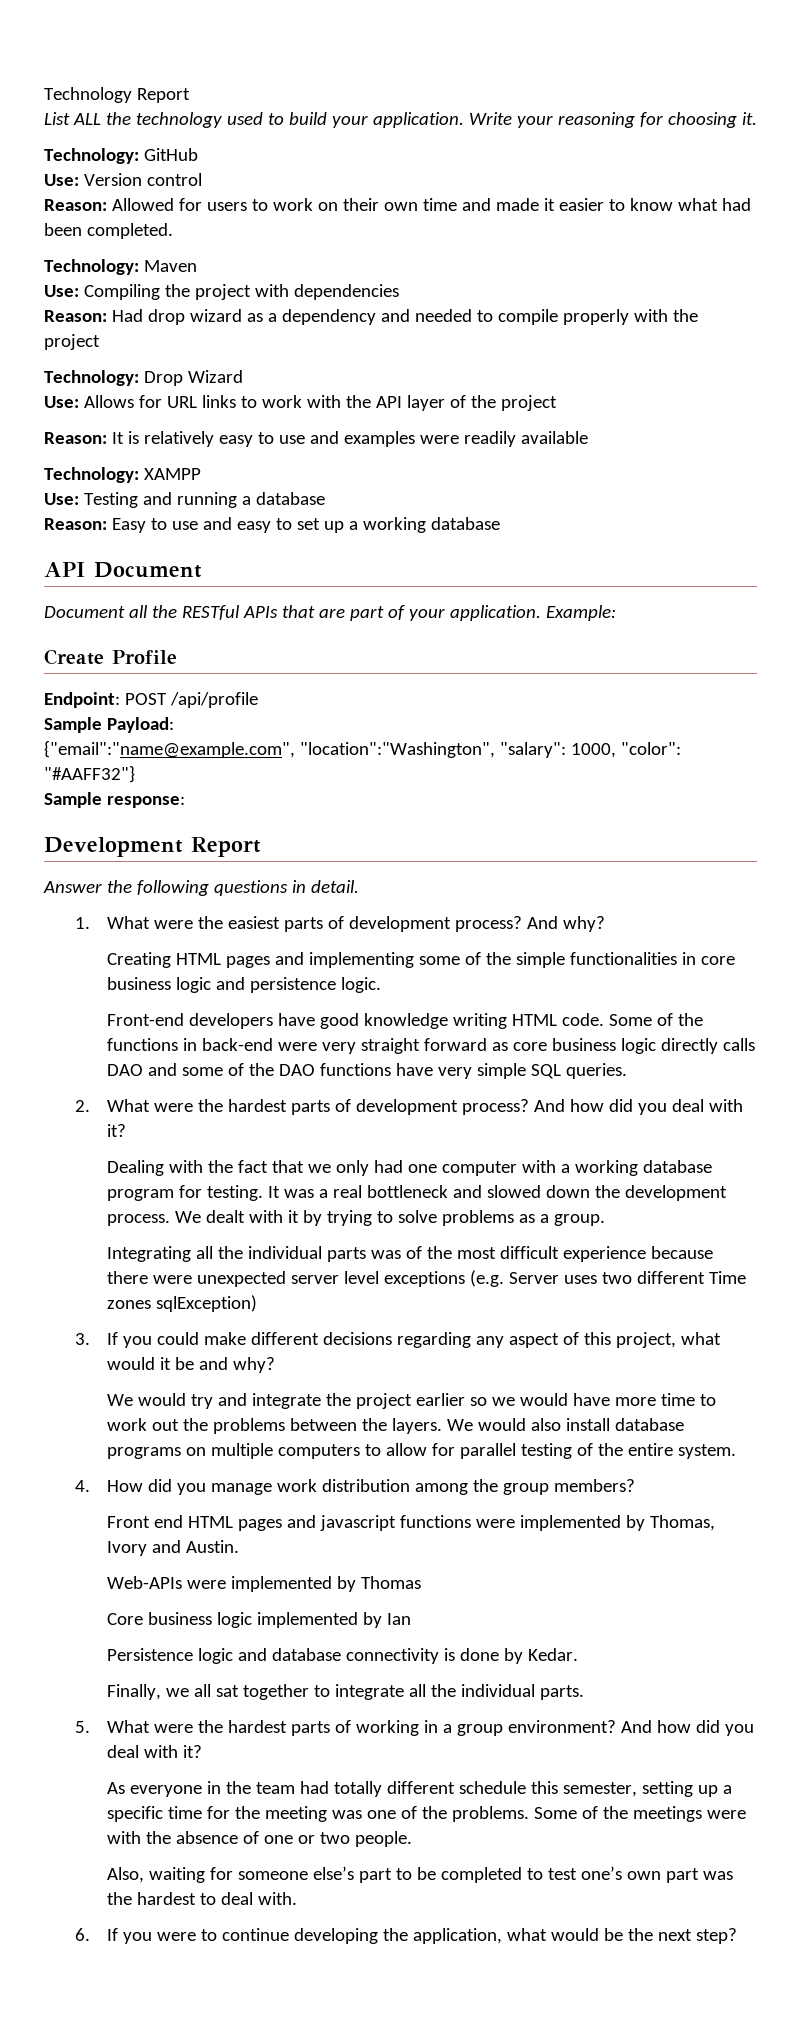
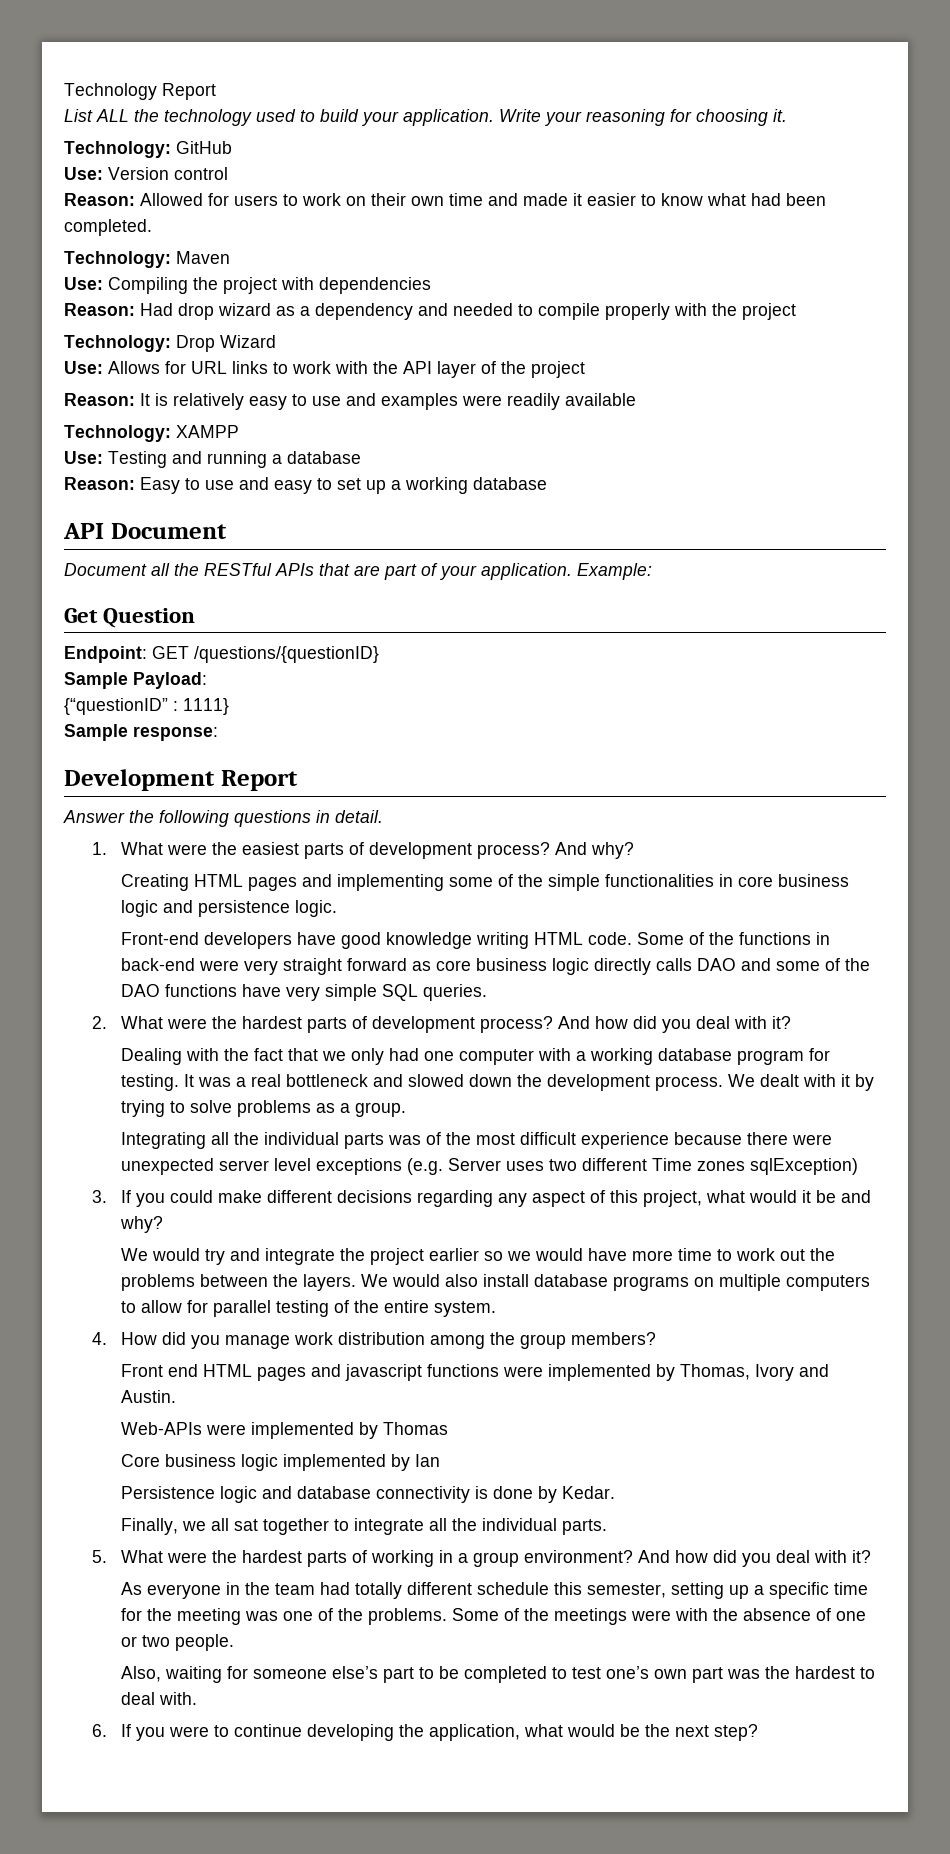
- Create Profile
+ Get Question
- Endpoint: POST /api/profile
+ Endpoint: GET /questions/{questionID}
- {"email":"name@example.com", "location":"Washington", "salary": 1000, "color": "#AAFF32"}
+ {“questionID” : 1111}

